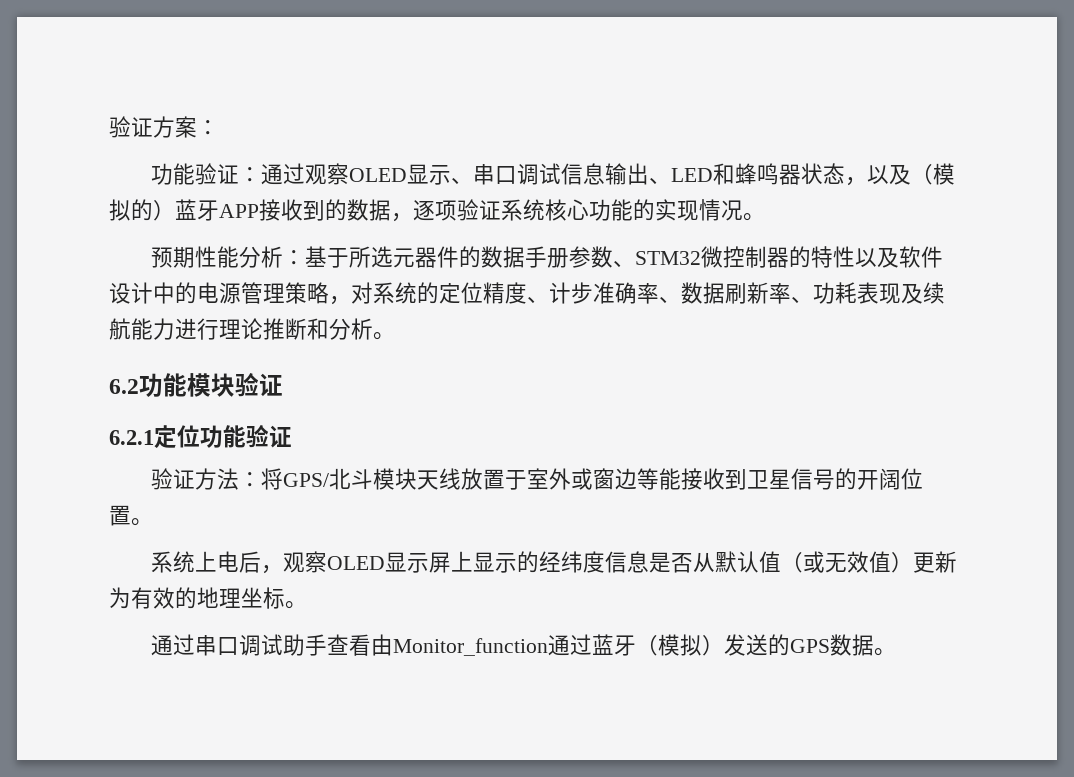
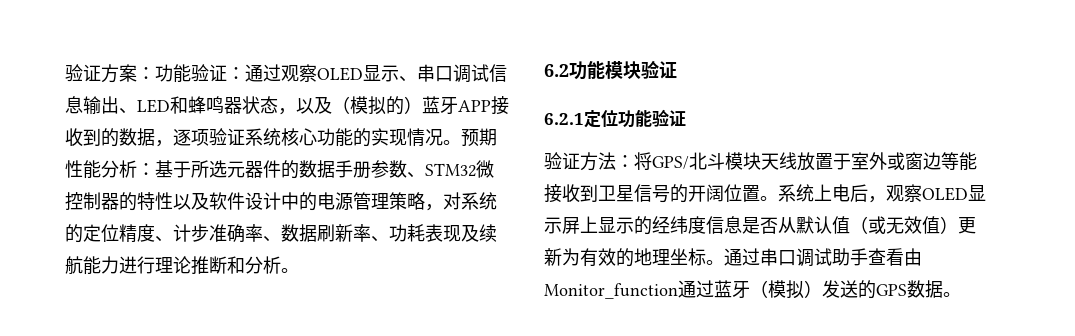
- 验证方案：
- 功能验证：
+ 验证方案：功能验证：
- 通过观察OLED显示、串口调试信息输出、LED和蜂鸣器状态，以及（模拟的）蓝牙APP接收到的数据，逐项验证系统核心功能的实现情况。
- 预期性能分析：
+ 通过观察OLED显示、串口调试信息输出、LED和蜂鸣器状态，以及（模拟的）蓝牙APP接收到的数据，逐项验证系统核心功能的实现情况。预期性能分析：
- 验证方法：将GPS/北斗模块天线放置于室外或窗边等能接收到卫星信号的开阔位置。
- 系统上电后，观察OLED显示屏上显示的经纬度信息是否从默认值（或无效值）更新为有效的地理坐标。
- 通过串口调试助手查看由Monitor_function通过蓝牙（模拟）发送的GPS数据。
+ 验证方法：将GPS/北斗模块天线放置于室外或窗边等能接收到卫星信号的开阔位置。系统上电后，观察OLED显示屏上显示的经纬度信息是否从默认值（或无效值）更新为有效的地理坐标。通过串口调试助手查看由Monitor_function通过蓝牙（模拟）发送的GPS数据。

